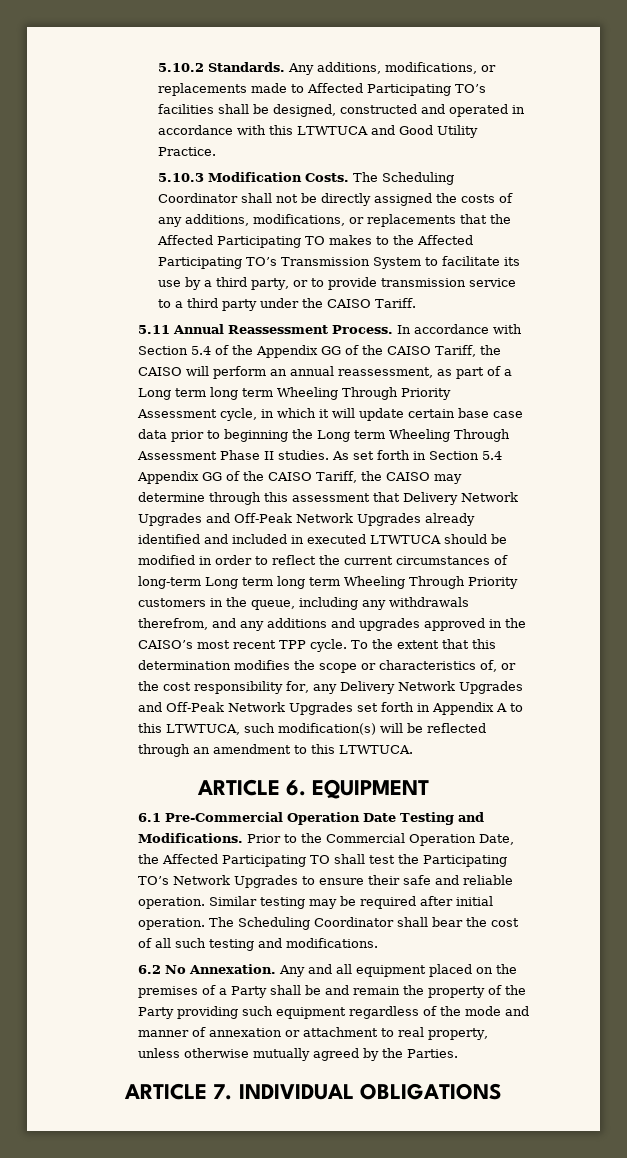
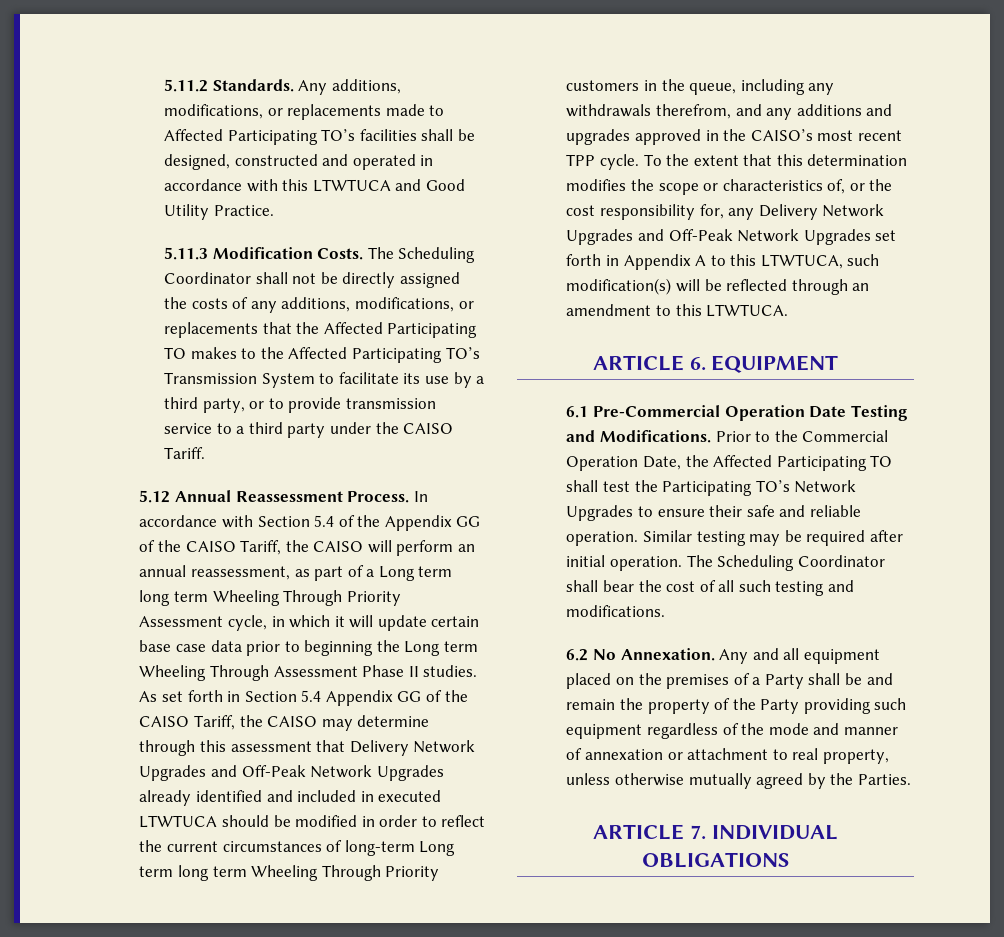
- 5.10.2 Standards.
+ 5.11.2 Standards.
- 5.10.3 Modification Costs.
+ 5.11.3 Modification Costs.
- 5.11 Annual Reassessment Process.
+ 5.12 Annual Reassessment Process.

